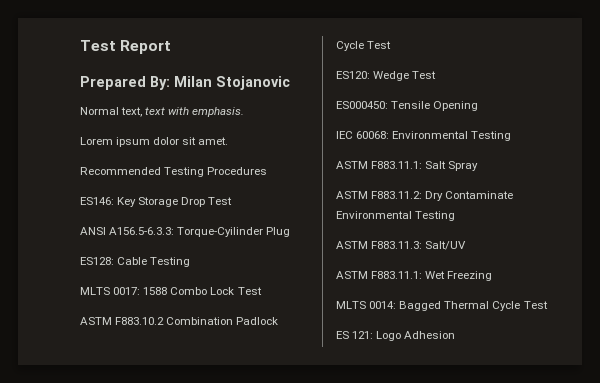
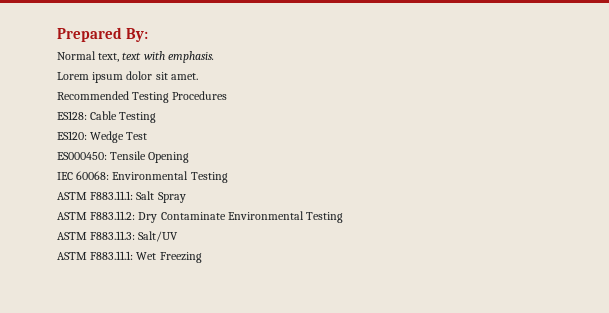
- Test Report
- Prepared By: Milan Stojanovic
+ Prepared By:
- ES146: Key Storage Drop Test
- ANSI A156.5-6.3.3: Torque-Cyilinder Plug
  ES128: Cable Testing
- MLTS 0017: 1588 Combo Lock Test
- ASTM F883.10.2 Combination Padlock Cycle Test
- MLTS 0014: Bagged Thermal Cycle Test
- ES 121: Logo Adhesion

